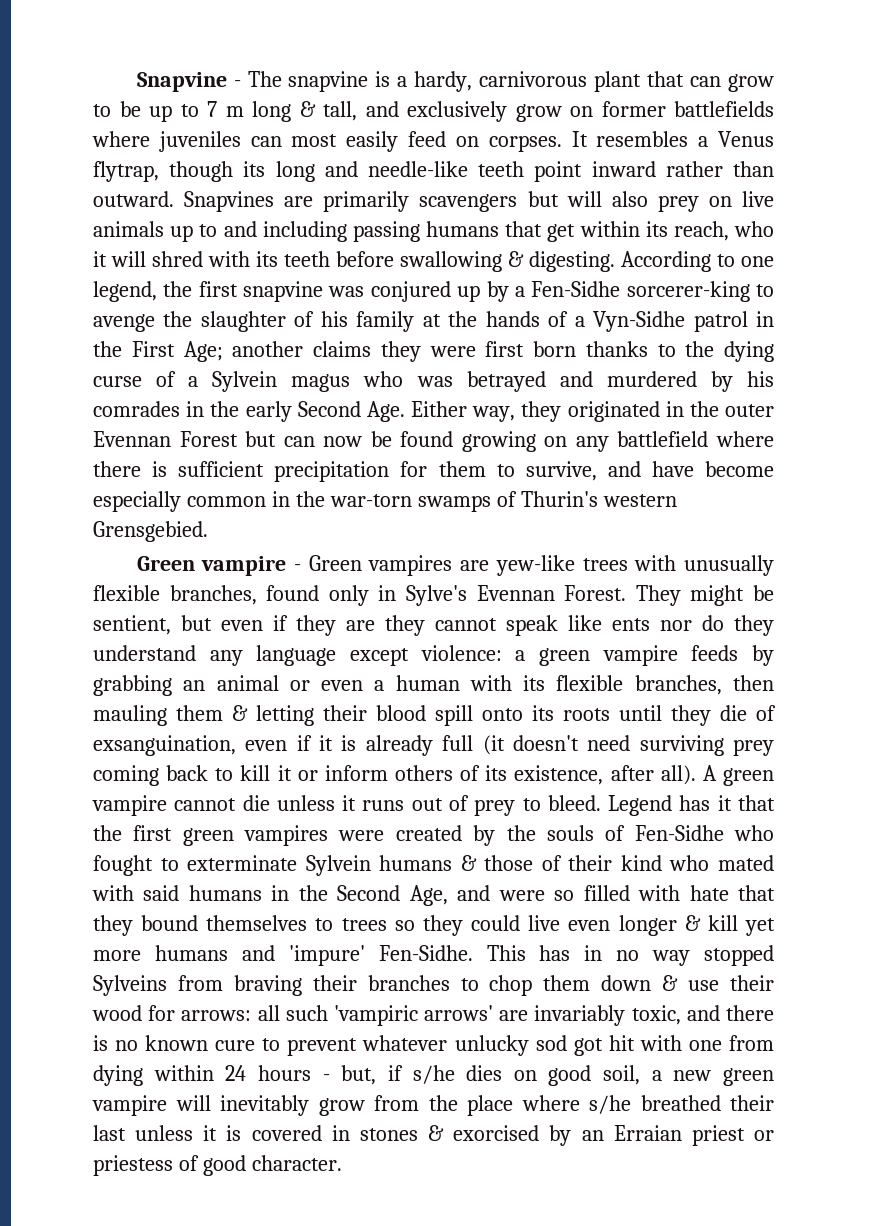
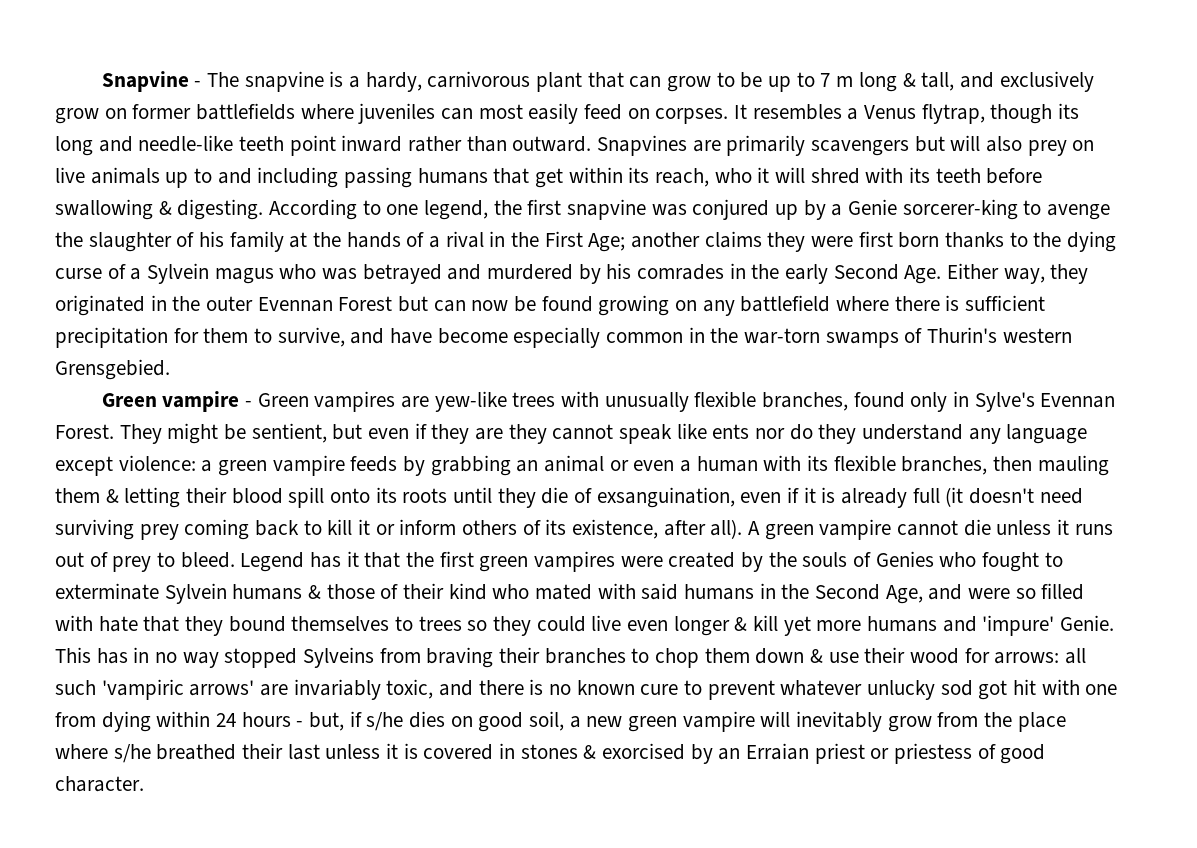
- According to one legend, the first snapvine was conjured up by a Fen-Sidhe sorcerer-king to avenge the slaughter of his family at the hands of a Vyn-Sidhe patrol in the First Age;
+ According to one legend, the first snapvine was conjured up by a Genie sorcerer-king to avenge the slaughter of his family at the hands of a rival in the First Age;
- Legend has it that the first green vampires were created by the souls of Fen-Sidhe who fought to exterminate Sylvein humans & those of their kind who mated with said humans in the Second Age, and were so filled with hate that they bound themselves to trees so they could live even longer & kill yet more humans and 'impure' Fen-Sidhe.
+ Legend has it that the first green vampires were created by the souls of Genies who fought to exterminate Sylvein humans & those of their kind who mated with said humans in the Second Age, and were so filled with hate that they bound themselves to trees so they could live even longer & kill yet more humans and 'impure' Genie.

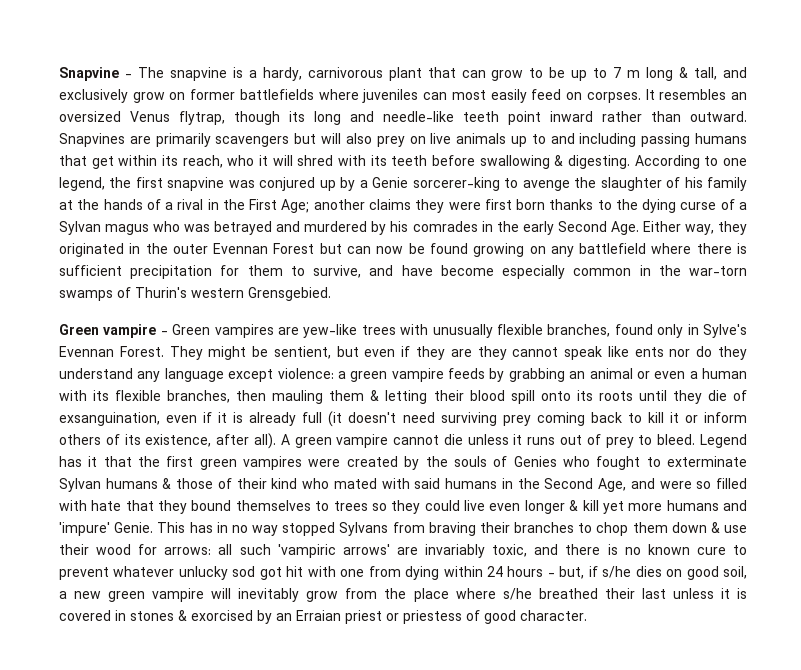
- It resembles a Venus flytrap, though its long and needle-like teeth point inward rather than outward.
+ It resembles an oversized Venus flytrap, though its long and needle-like teeth point inward rather than outward.
- another claims they were first born thanks to the dying curse of a Sylvein magus who was betrayed and murdered by his comrades in the early Second Age. Either way, they originated in the outer Evennan Forest but can now be found growing on any battlefield where there is sufficient precipitation for them to survive, and have become especially common in the war-torn swamps of Thurin's western Grensgebied.
+ another claims they were first born thanks to the dying curse of a Sylvan magus who was betrayed and murdered by his comrades in the early Second Age. Either way, they originated in the outer Evennan Forest but can now be found growing on any battlefield where there is sufficient precipitation for them to survive, and have become especially common in the war-torn swamps of Thurin's western Grensgebied.
- Legend has it that the first green vampires were created by the souls of Genies who fought to exterminate Sylvein humans & those of their kind who mated with said humans in the Second Age, and were so filled with hate that they bound themselves to trees so they could live even longer & kill yet more humans and 'impure' Genie.
+ Legend has it that the first green vampires were created by the souls of Genies who fought to exterminate Sylvan humans & those of their kind who mated with said humans in the Second Age, and were so filled with hate that they bound themselves to trees so they could live even longer & kill yet more humans and 'impure' Genie.
- This has in no way stopped Sylveins from braving their branches to chop them down & use their wood for arrows:
+ This has in no way stopped Sylvans from braving their branches to chop them down & use their wood for arrows:

